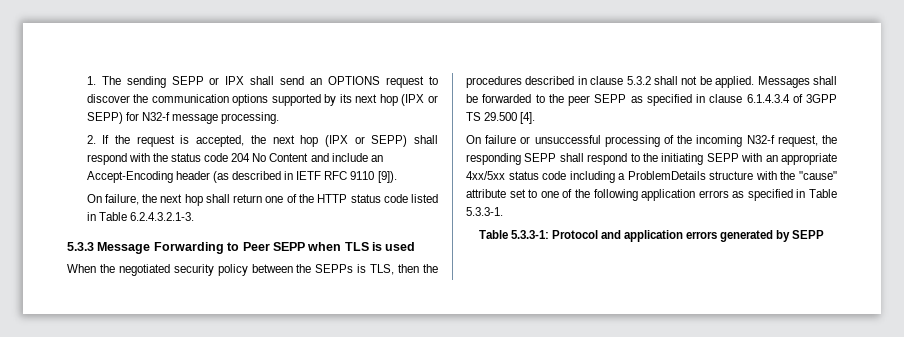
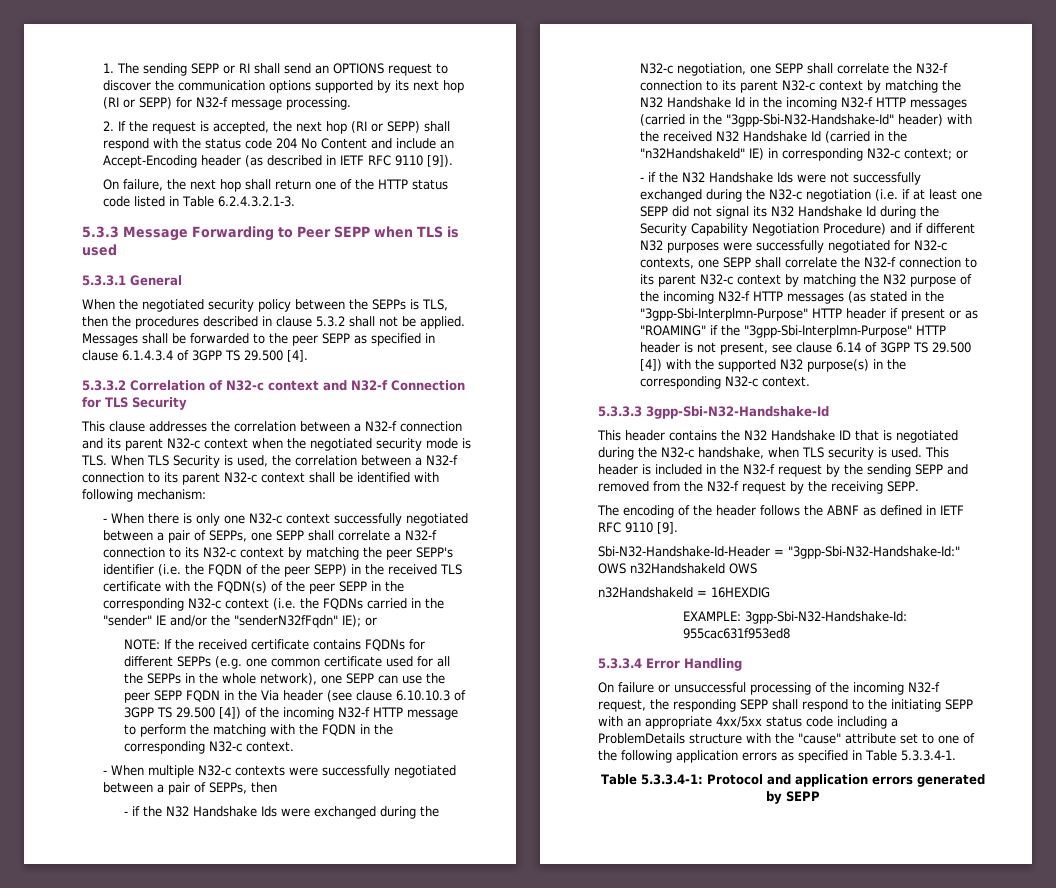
- 1. The sending SEPP or IPX shall send an OPTIONS request to discover the communication options supported by its next hop (IPX or SEPP) for N32-f message processing.
+ 1. The sending SEPP or RI shall send an OPTIONS request to discover the communication options supported by its next hop (RI or SEPP) for N32-f message processing.
- 2. If the request is accepted, the next hop (IPX or SEPP) shall respond with the status code 204 No Content and include an Accept-Encoding header (as described in IETF RFC 9110 [9]).
+ 2. If the request is accepted, the next hop (RI or SEPP) shall respond with the status code 204 No Content and include an Accept-Encoding header (as described in IETF RFC 9110 [9]).
+ 5.3.3.1 General
+ 5.3.3.2 Correlation of N32-c context and N32-f Connection for TLS Security
+ This clause addresses the correlation between a N32-f connection and its parent N32-c context when the negotiated security mode is TLS. When TLS Security is used, the correlation between a N32-f connection to its parent N32-c context shall be identified with following mechanism:
+ - When there is only one N32-c context successfully negotiated between a pair of SEPPs, one SEPP shall correlate a N32-f connection to its N32-c context by matching the peer SEPP's identifier (i.e. the FQDN of the peer SEPP) in the received TLS certificate with the FQDN(s) of the peer SEPP in the corresponding N32-c context (i.e. the FQDNs carried in the "sender" IE and/or the "senderN32fFqdn" IE); or
+ NOTE: If the received certificate contains FQDNs for different SEPPs (e.g. one common certificate used for all the SEPPs in the whole network), one SEPP can use the peer SEPP FQDN in the Via header (see clause 6.10.10.3 of 3GPP TS 29.500 [4]) of the incoming N32-f HTTP message to perform the matching with the FQDN in the corresponding N32-c context.
+ - When multiple N32-c contexts were successfully negotiated between a pair of SEPPs, then
+ - if the N32 Handshake Ids were exchanged during the N32-c negotiation, one SEPP shall correlate the N32-f connection to its parent N32-c context by matching the N32 Handshake Id in the incoming N32-f HTTP messages (carried in the "3gpp-Sbi-N32-Handshake-Id" header) with the received N32 Handshake Id (carried in the "n32HandshakeId" IE) in corresponding N32-c context; or
+ - if the N32 Handshake Ids were not successfully exchanged during the N32-c negotiation (i.e. if at least one SEPP did not signal its N32 Handshake Id during the Security Capability Negotiation Procedure) and if different N32 purposes were successfully negotiated for N32-c contexts, one SEPP shall correlate the N32-f connection to its parent N32-c context by matching the N32 purpose of the incoming N32-f HTTP messages (as stated in the "3gpp-Sbi-Interplmn-Purpose" HTTP header if present or as "ROAMING" if the "3gpp-Sbi-Interplmn-Purpose" HTTP header is not present, see clause 6.14 of 3GPP TS 29.500 [4]) with the supported N32 purpose(s) in the corresponding N32-c context.
+ 5.3.3.3 3gpp-Sbi-N32-Handshake-Id
+ This header contains the N32 Handshake ID that is negotiated during the N32-c handshake, when TLS security is used. This header is included in the N32-f request by the sending SEPP and removed from the N32-f request by the receiving SEPP.
+ The encoding of the header follows the ABNF as defined in IETF RFC 9110 [9].
+ Sbi-N32-Handshake-Id-Header = "3gpp-Sbi-N32-Handshake-Id:" OWS n32HandshakeId OWS
+ n32HandshakeId = 16HEXDIG
+ EXAMPLE: 3gpp-Sbi-N32-Handshake-Id: 955cac631f953ed8
+ 5.3.3.4 Error Handling
- On failure or unsuccessful processing of the incoming N32-f request, the responding SEPP shall respond to the initiating SEPP with an appropriate 4xx/5xx status code including a ProblemDetails structure with the "cause" attribute set to one of the following application errors as specified in Table 5.3.3-1.
- Table 5.3.3-1: Protocol and application errors generated by SEPP
+ On failure or unsuccessful processing of the incoming N32-f request, the responding SEPP shall respond to the initiating SEPP with an appropriate 4xx/5xx status code including a ProblemDetails structure with the "cause" attribute set to one of the following application errors as specified in Table 5.3.3.4-1.
+ Table 5.3.3.4-1: Protocol and application errors generated by SEPP

